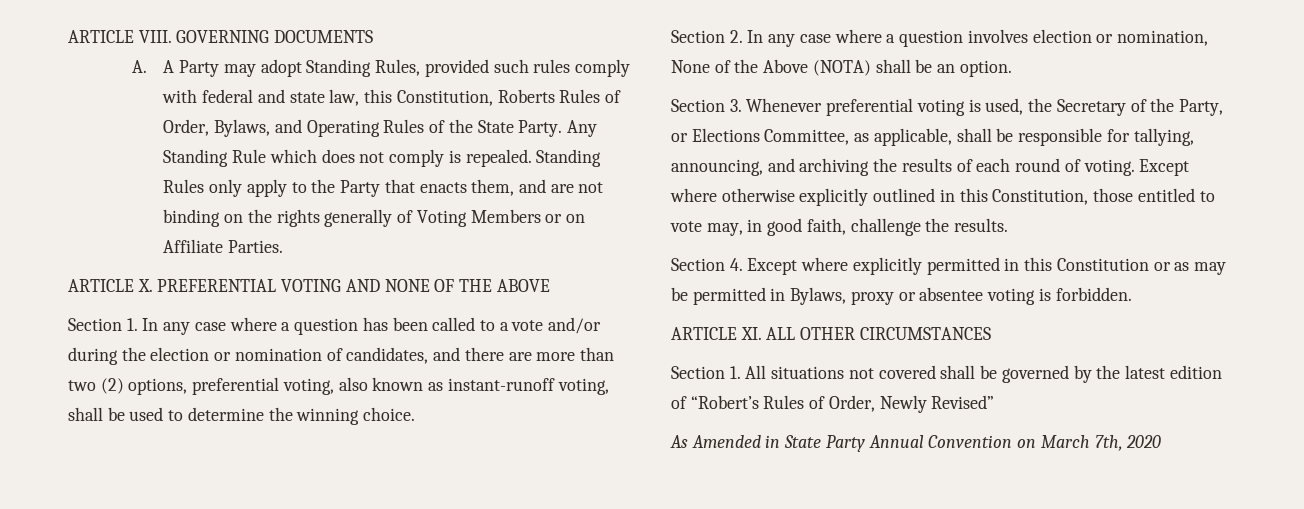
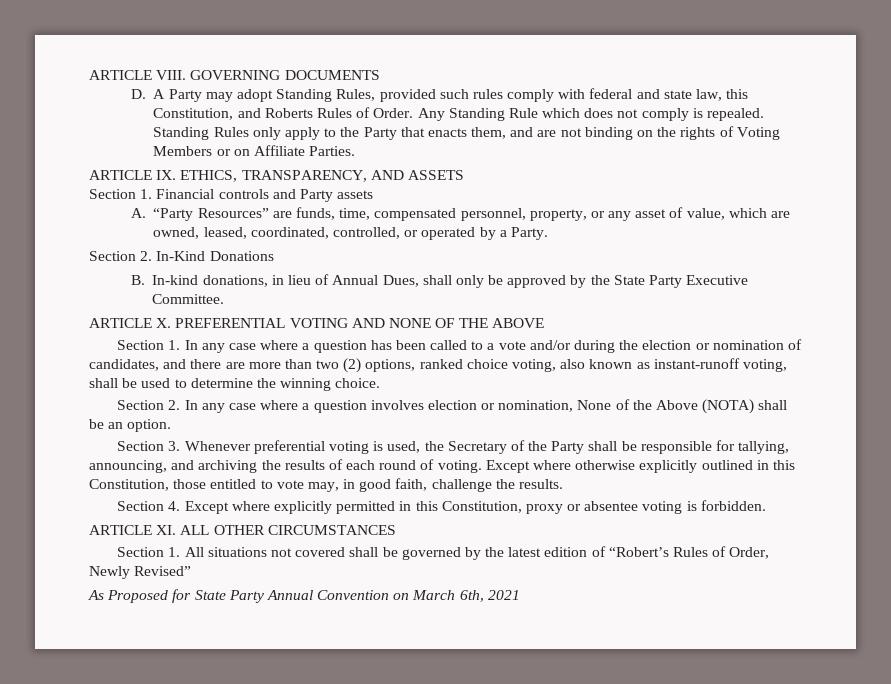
- A. A Party may adopt Standing Rules, provided such rules comply with federal and state law, this Constitution, Roberts Rules of Order, Bylaws, and Operating Rules of the State Party.
+ D. A Party may adopt Standing Rules, provided such rules comply with federal and state law, this Constitution, and Roberts Rules of Order.
- Standing Rules only apply to the Party that enacts them, and are not binding on the rights generally of Voting Members or on Affiliate Parties.
+ Standing Rules only apply to the Party that enacts them, and are not binding on the rights of Voting Members or on Affiliate Parties.
+ ARTICLE IX. ETHICS, TRANSPARENCY, AND ASSETS
+ Section 1. Financial controls and Party assets
+ A. “Party Resources” are funds, time, compensated personnel, property, or any asset of value, which are owned, leased, coordinated, controlled, or operated by a Party.
+ Section 2. In-Kind Donations
+ B. In-kind donations, in lieu of Annual Dues, shall only be approved by the State Party Executive Committee.
- Section 1. In any case where a question has been called to a vote and/or during the election or nomination of candidates, and there are more than two (2) options, preferential voting, also known as instant-runoff voting, shall be used to determine the winning choice.
+ Section 1. In any case where a question has been called to a vote and/or during the election or nomination of candidates, and there are more than two (2) options, ranked choice voting, also known as instant-runoff voting, shall be used to determine the winning choice.
- Section 3. Whenever preferential voting is used, the Secretary of the Party, or Elections Committee, as applicable, shall be responsible for tallying, announcing, and archiving the results of each round of voting.
+ Section 3. Whenever preferential voting is used, the Secretary of the Party shall be responsible for tallying, announcing, and archiving the results of each round of voting.
- Section 4. Except where explicitly permitted in this Constitution or as may be permitted in Bylaws, proxy or absentee voting is forbidden.
+ Section 4. Except where explicitly permitted in this Constitution, proxy or absentee voting is forbidden.
- As Amended in State Party Annual Convention on March 7th, 2020
+ As Proposed for State Party Annual Convention on March 6th, 2021

